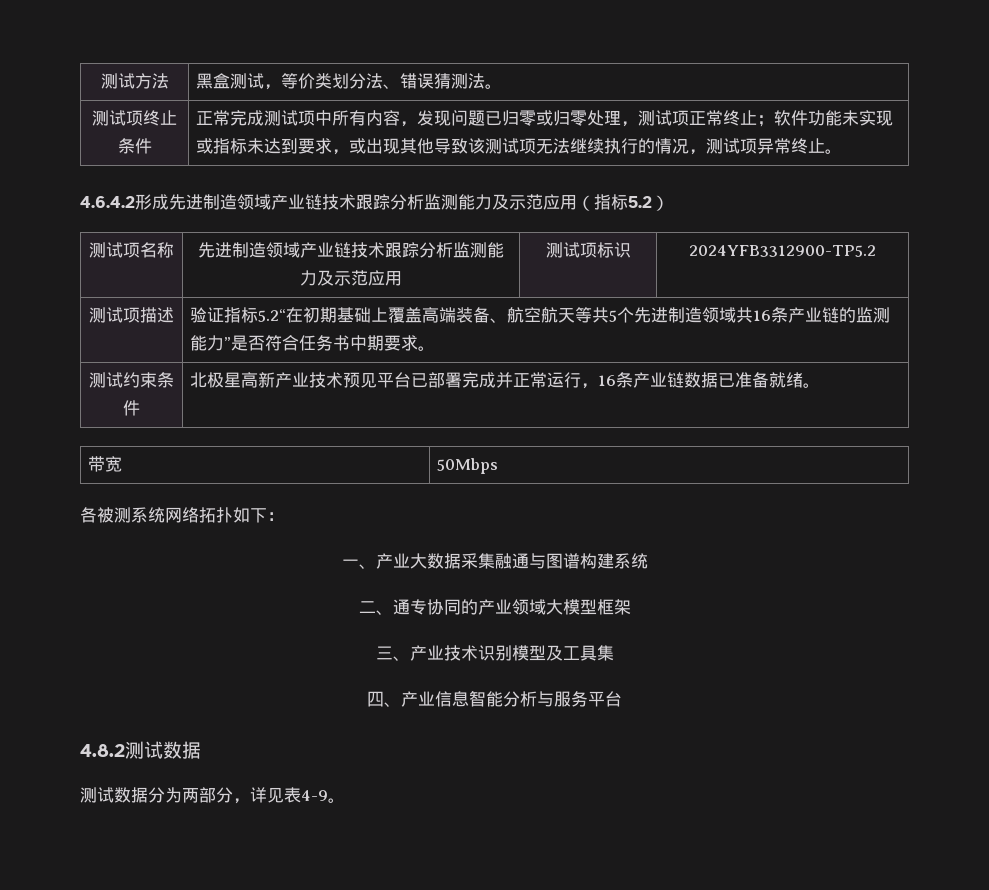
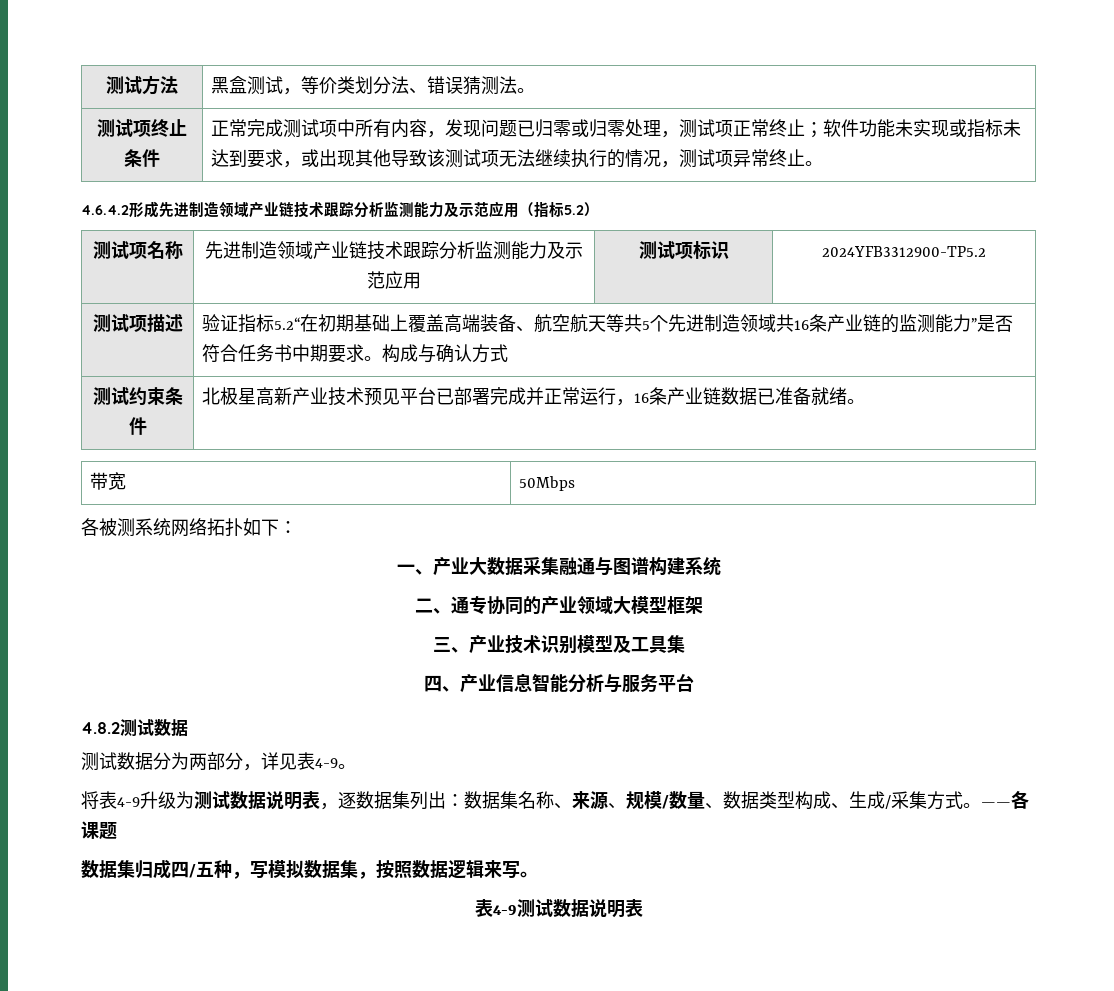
- 测试项描述 | 验证指标5.2“在初期基础上覆盖高端装备、航空航天等共5个先进制造领域共16条产业链的监测能力”是否符合任务书中期要求。
+ 测试项描述 | 验证指标5.2“在初期基础上覆盖高端装备、航空航天等共5个先进制造领域共16条产业链的监测能力”是否符合任务书中期要求。构成与确认方式
+ 将表4-9升级为测试数据说明表，逐数据集列出：数据集名称、来源、规模/数量、数据类型构成、生成/采集方式。——各课题
+ 数据集归成四/五种，写模拟数据集，按照数据逻辑来写。
+ 表4-9测试数据说明表

